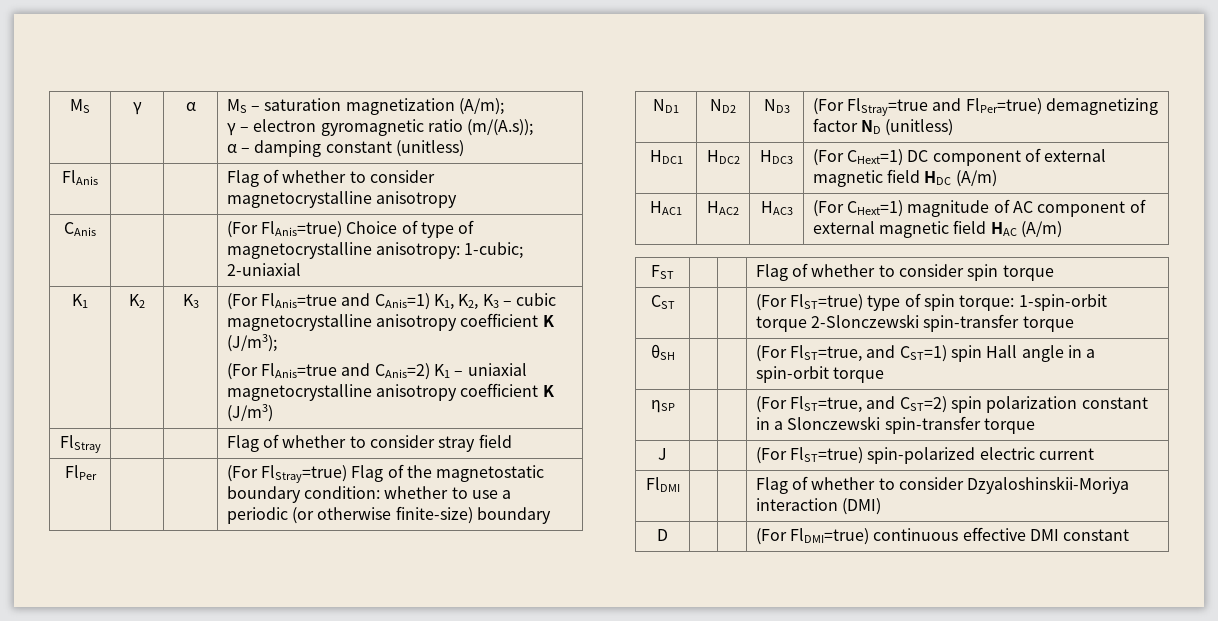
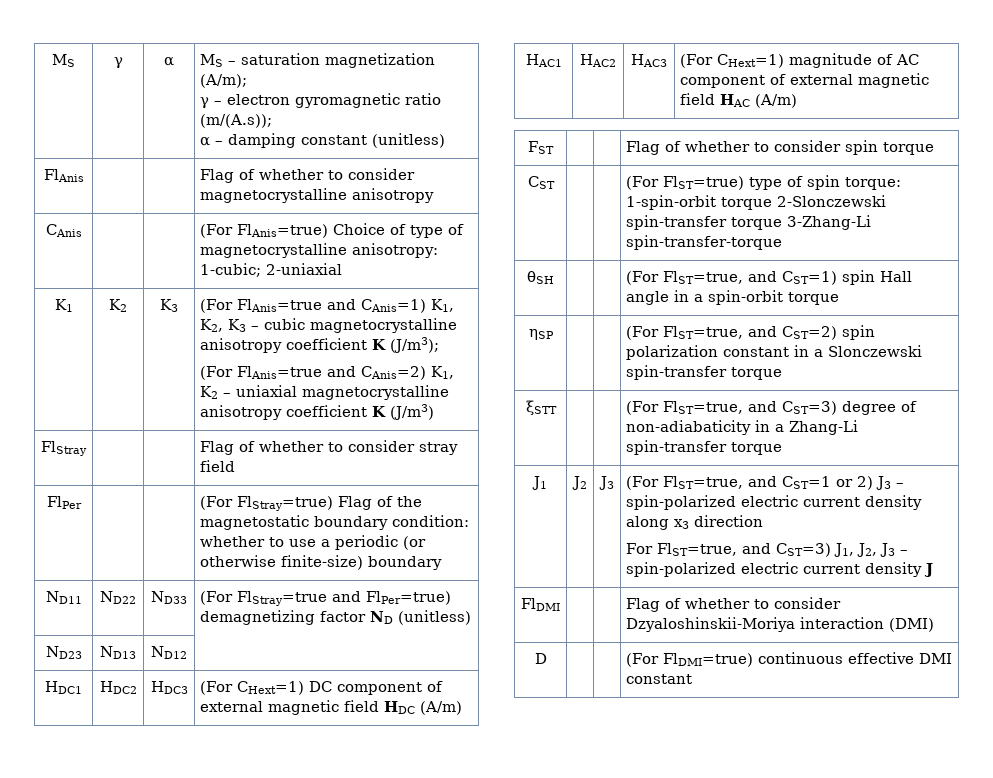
  K1 | K2 | K3 | (For FlAnis=true and CAnis=1) K1, K2, K3 – cubic magnetocrystalline anisotropy coefficient K (J/m3);
- (For FlAnis=true and CAnis=2) K1 – uniaxial magnetocrystalline anisotropy coefficient K (J/m3)
+ (For FlAnis=true and CAnis=2) K1, K2 – uniaxial magnetocrystalline anisotropy coefficient K (J/m3)
- ND1 | ND2 | ND3 | (For FlStray=true and FlPer=true) demagnetizing factor ND (unitless)
+ ND11 | ND22 | ND33 | (For FlStray=true and FlPer=true) demagnetizing factor ND (unitless)
+ ND23 | ND13 | ND12 |
- CST | | | (For FlST=true) type of spin torque: 1-spin-orbit torque 2-Slonczewski spin-transfer torque
+ CST | | | (For FlST=true) type of spin torque: 1-spin-orbit torque 2-Slonczewski spin-transfer torque 3-Zhang-Li spin-transfer-torque
- J | | | (For FlST=true) spin-polarized electric current
+ ξSTT | | | (For FlST=true, and CST=3) degree of non-adiabaticity in a Zhang-Li spin-transfer torque
+ J1 | J2 | J3 | (For FlST=true, and CST=1 or 2) J3 – spin-polarized electric current density along x3 direction
+ For FlST=true, and CST=3) J1, J2, J3 – spin-polarized electric current density J

